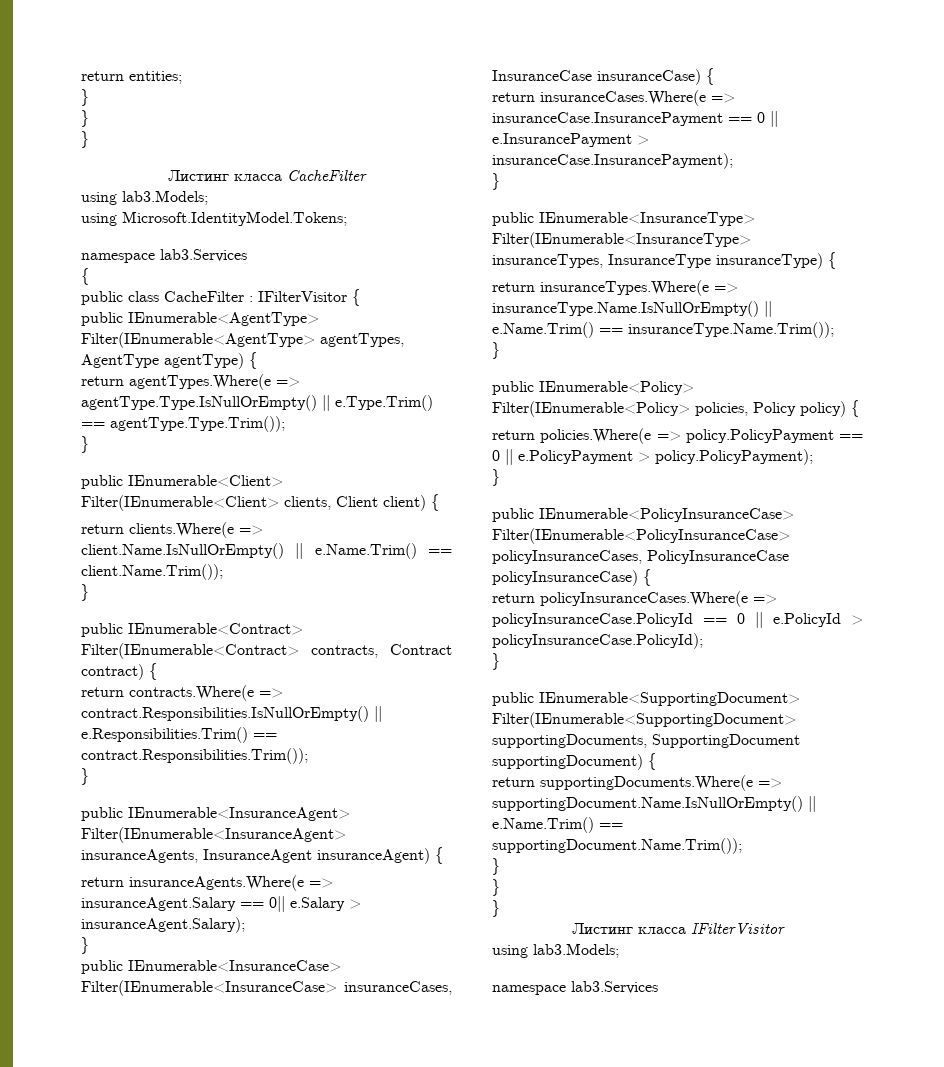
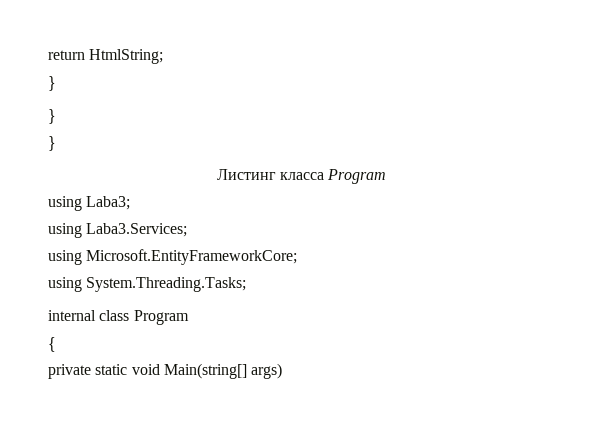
- return entities;
+ return HtmlString;
  }
  }
  }
- Листинг класса CacheFilter
- using lab3.Models;
- using Microsoft.IdentityModel.Tokens;
- namespace lab3.Services
+ Листинг класса Program
+ using Laba3;
+ using Laba3.Services;
+ using Microsoft.EntityFrameworkCore;
+ using System.Threading.Tasks;
+ internal class Program
  {
- public class CacheFilter : IFilterVisitor {
- public IEnumerable<AgentType> Filter(IEnumerable<AgentType> agentTypes, AgentType agentType) {
- return agentTypes.Where(e => agentType.Type.IsNullOrEmpty() || e.Type.Trim() == agentType.Type.Trim());
- }
- public IEnumerable<Client> Filter(IEnumerable<Client> clients, Client client) {
- return clients.Where(e => client.Name.IsNullOrEmpty() || e.Name.Trim() == client.Name.Trim());
- }
- public IEnumerable<Contract> Filter(IEnumerable<Contract> contracts, Contract contract) {
- return contracts.Where(e => contract.Responsibilities.IsNullOrEmpty() || e.Responsibilities.Trim() == contract.Responsibilities.Trim());
- }
- public IEnumerable<InsuranceAgent> Filter(IEnumerable<InsuranceAgent> insuranceAgents, InsuranceAgent insuranceAgent) {
- return insuranceAgents.Where(e => insuranceAgent.Salary == 0|| e.Salary > insuranceAgent.Salary);
- }
- public IEnumerable<InsuranceCase> Filter(IEnumerable<InsuranceCase> insuranceCases, InsuranceCase insuranceCase) {
- return insuranceCases.Where(e => insuranceCase.InsurancePayment == 0 || e.InsurancePayment > insuranceCase.InsurancePayment);
- }
- public IEnumerable<InsuranceType> Filter(IEnumerable<InsuranceType> insuranceTypes, InsuranceType insuranceType) {
- return insuranceTypes.Where(e => insuranceType.Name.IsNullOrEmpty() || e.Name.Trim() == insuranceType.Name.Trim());
- }
- public IEnumerable<Policy> Filter(IEnumerable<Policy> policies, Policy policy) {
- return policies.Where(e => policy.PolicyPayment == 0 || e.PolicyPayment > policy.PolicyPayment);
- }
- public IEnumerable<PolicyInsuranceCase> Filter(IEnumerable<PolicyInsuranceCase> policyInsuranceCases, PolicyInsuranceCase policyInsuranceCase) {
- return policyInsuranceCases.Where(e => policyInsuranceCase.PolicyId == 0 || e.PolicyId > policyInsuranceCase.PolicyId);
- }
- public IEnumerable<SupportingDocument> Filter(IEnumerable<SupportingDocument> supportingDocuments, SupportingDocument supportingDocument) {
- return supportingDocuments.Where(e => supportingDocument.Name.IsNullOrEmpty() || e.Name.Trim() == supportingDocument.Name.Trim());
- }
- }
- }
- Листинг класса IFilterVisitor
- using lab3.Models;
- namespace lab3.Services
+ private static void Main(string[] args)

